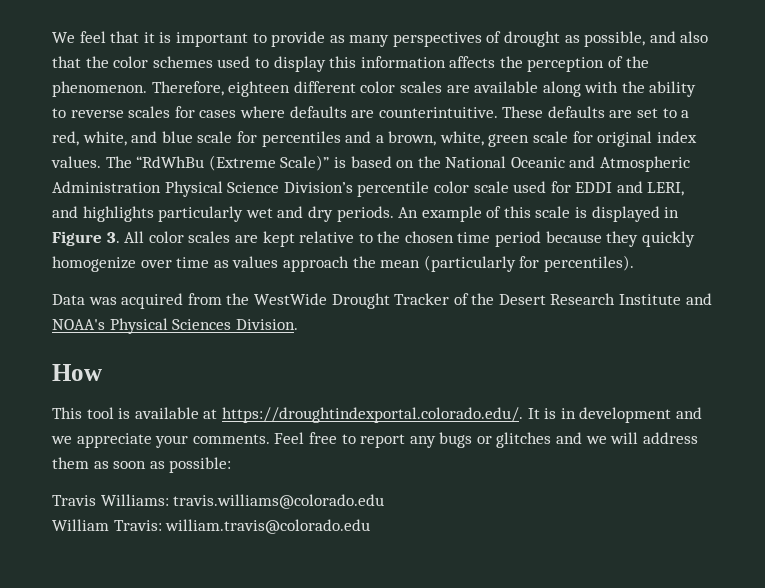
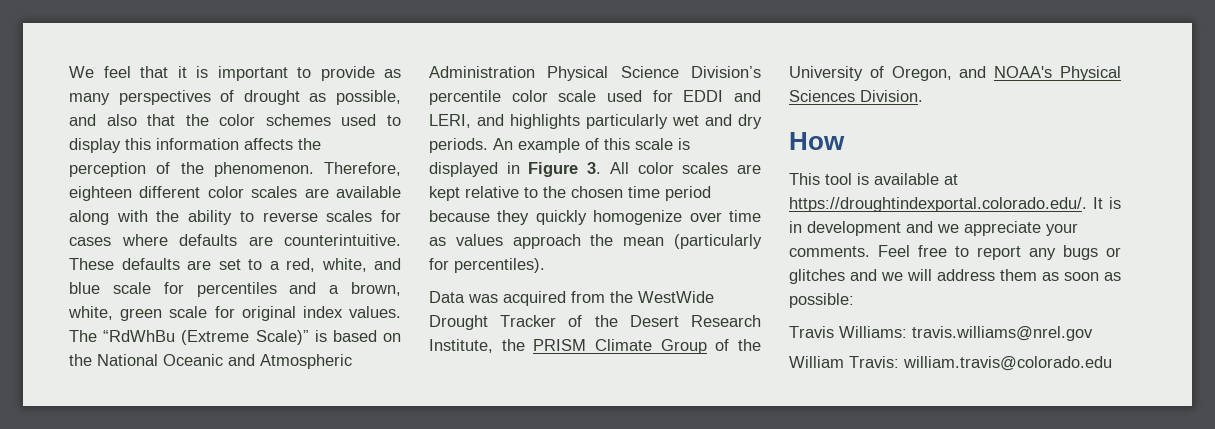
- Data was acquired from the WestWide Drought Tracker of the Desert Research Institute and NOAA's Physical Sciences Division.
+ Data was acquired from the WestWide Drought Tracker of the Desert Research Institute, the PRISM Climate Group of the University of Oregon, and NOAA's Physical Sciences Division.
- Travis Williams: travis.williams@colorado.edu
+ Travis Williams: travis.williams@nrel.gov

